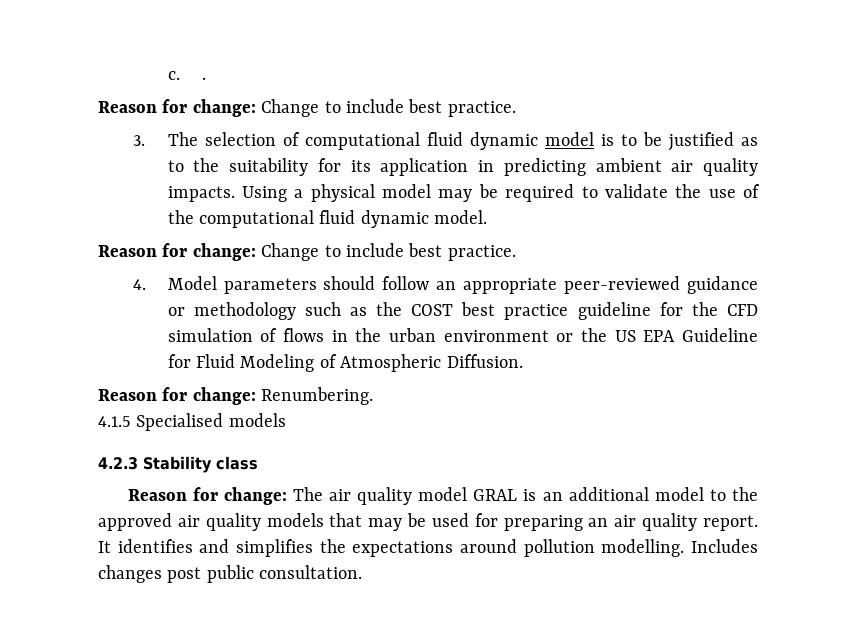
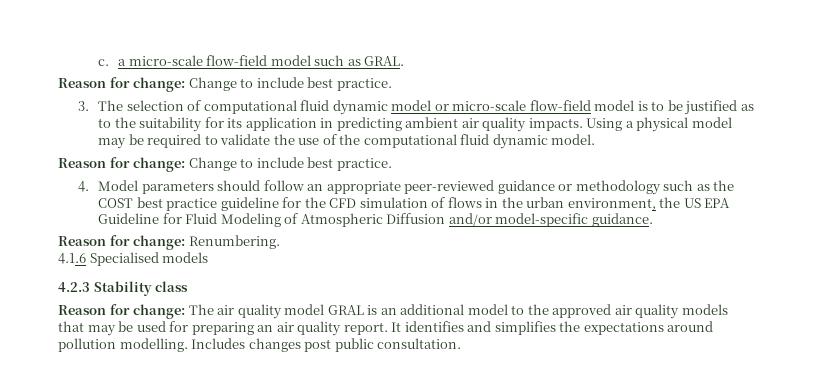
- c. .
+ c. a micro-scale flow-field model such as GRAL.
- 3. The selection of computational fluid dynamic model is to be justified as to the suitability for its application in predicting ambient air quality impacts.
+ 3. The selection of computational fluid dynamic model or micro-scale flow-field model is to be justified as to the suitability for its application in predicting ambient air quality impacts.
- 4. Model parameters should follow an appropriate peer-reviewed guidance or methodology such as the COST best practice guideline for the CFD simulation of flows in the urban environment or the US EPA Guideline for Fluid Modeling of Atmospheric Diffusion.
+ 4. Model parameters should follow an appropriate peer-reviewed guidance or methodology such as the COST best practice guideline for the CFD simulation of flows in the urban environment, the US EPA Guideline for Fluid Modeling of Atmospheric Diffusion and/or model-specific guidance.
- 4.1.5 Specialised models
+ 4.1.6 Specialised models

